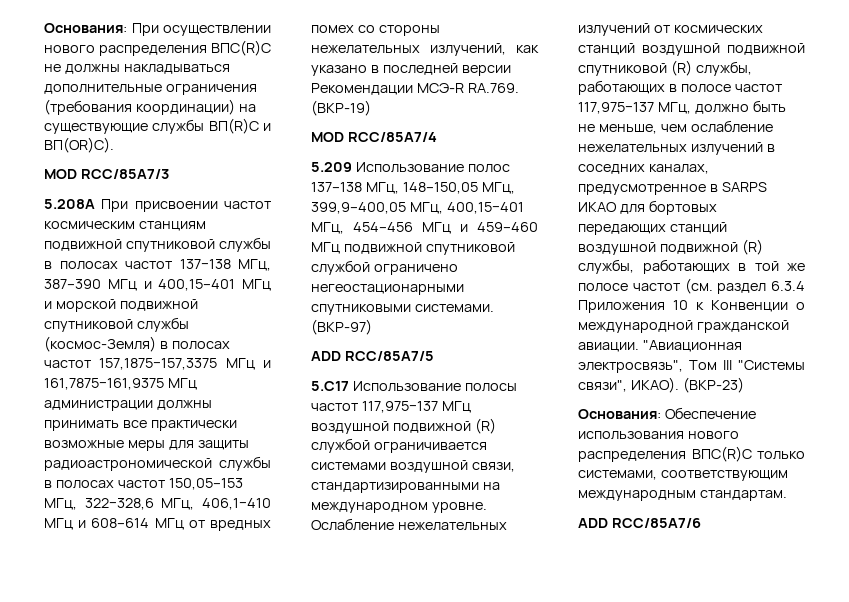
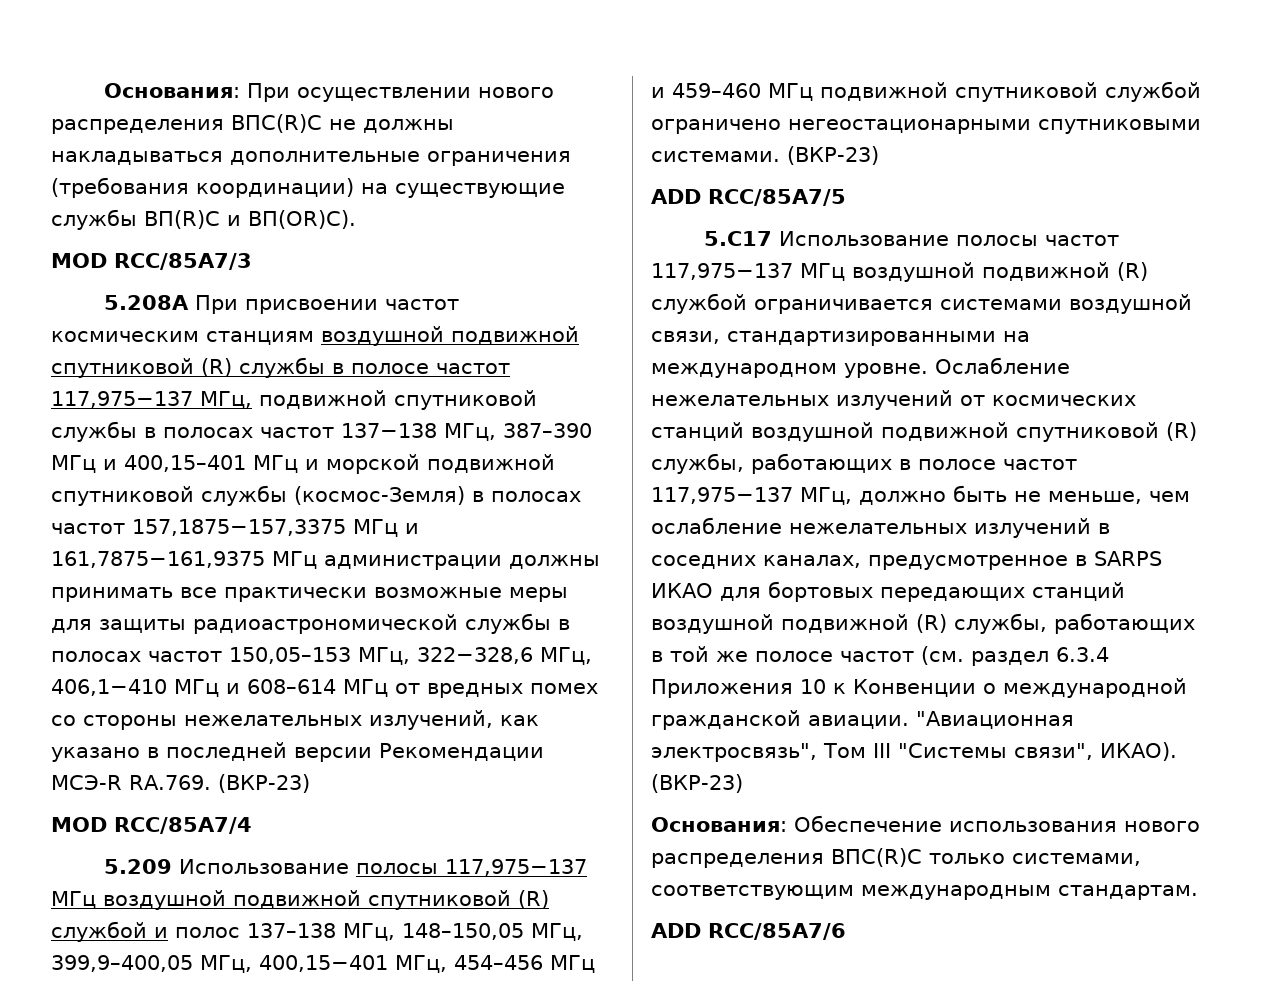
- 5.208A При присвоении частот космическим станциям подвижной спутниковой службы в полосах частот 137−138 МГц, 387–390 МГц и 400,15–401 МГц и морской подвижной спутниковой службы (космос-Земля) в полосах частот 157,1875−157,3375 МГц и 161,7875−161,9375 МГц администрации должны принимать все практически возможные меры для защиты радиоастрономической службы в полосах частот 150,05–153 МГц, 322−328,6 МГц, 406,1−410 МГц и 608–614 МГц от вредных помех со стороны нежелательных излучений, как указано в последней версии Рекомендации МСЭ-R RA.769. (ВКР-19)
+ 5.208A При присвоении частот космическим станциям воздушной подвижной спутниковой (R) службы в полосе частот 117,975−137 МГц, подвижной спутниковой службы в полосах частот 137−138 МГц, 387–390 МГц и 400,15–401 МГц и морской подвижной спутниковой службы (космос-Земля) в полосах частот 157,1875−157,3375 МГц и 161,7875−161,9375 МГц администрации должны принимать все практически возможные меры для защиты радиоастрономической службы в полосах частот 150,05–153 МГц, 322−328,6 МГц, 406,1−410 МГц и 608–614 МГц от вредных помех со стороны нежелательных излучений, как указано в последней версии Рекомендации МСЭ-R RA.769. (ВКР-23)
- 5.209 Использование полос 137–138 МГц, 148–150,05 МГц, 399,9–400,05 МГц, 400,15−401 МГц, 454–456 МГц и 459–460 МГц подвижной спутниковой службой ограничено негеостационарными спутниковыми системами. (ВКР-97)
+ 5.209 Использование полосы 117,975−137 МГц воздушной подвижной спутниковой (R) службой и полос 137–138 МГц, 148–150,05 МГц, 399,9–400,05 МГц, 400,15−401 МГц, 454–456 МГц и 459–460 МГц подвижной спутниковой службой ограничено негеостационарными спутниковыми системами. (ВКР-23)

